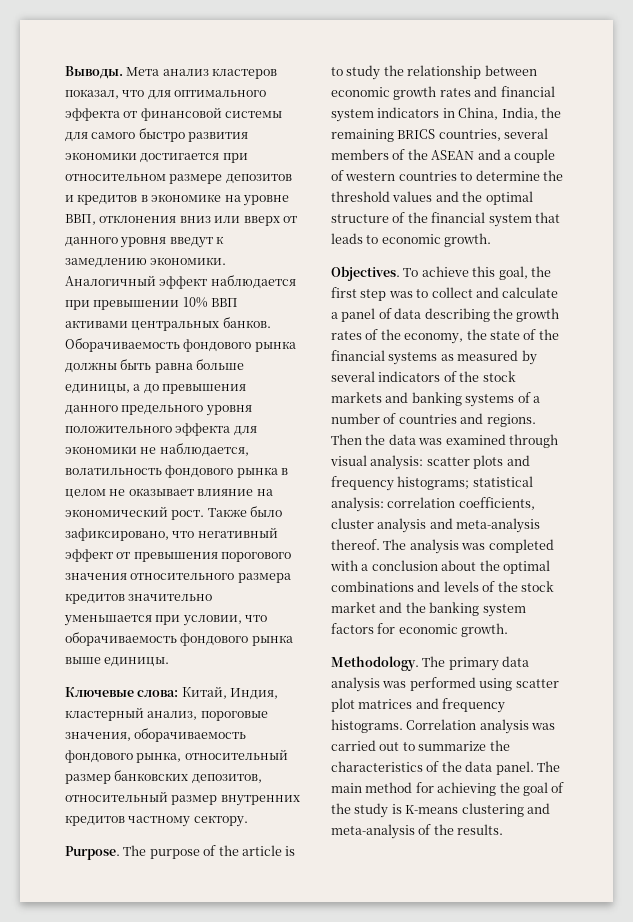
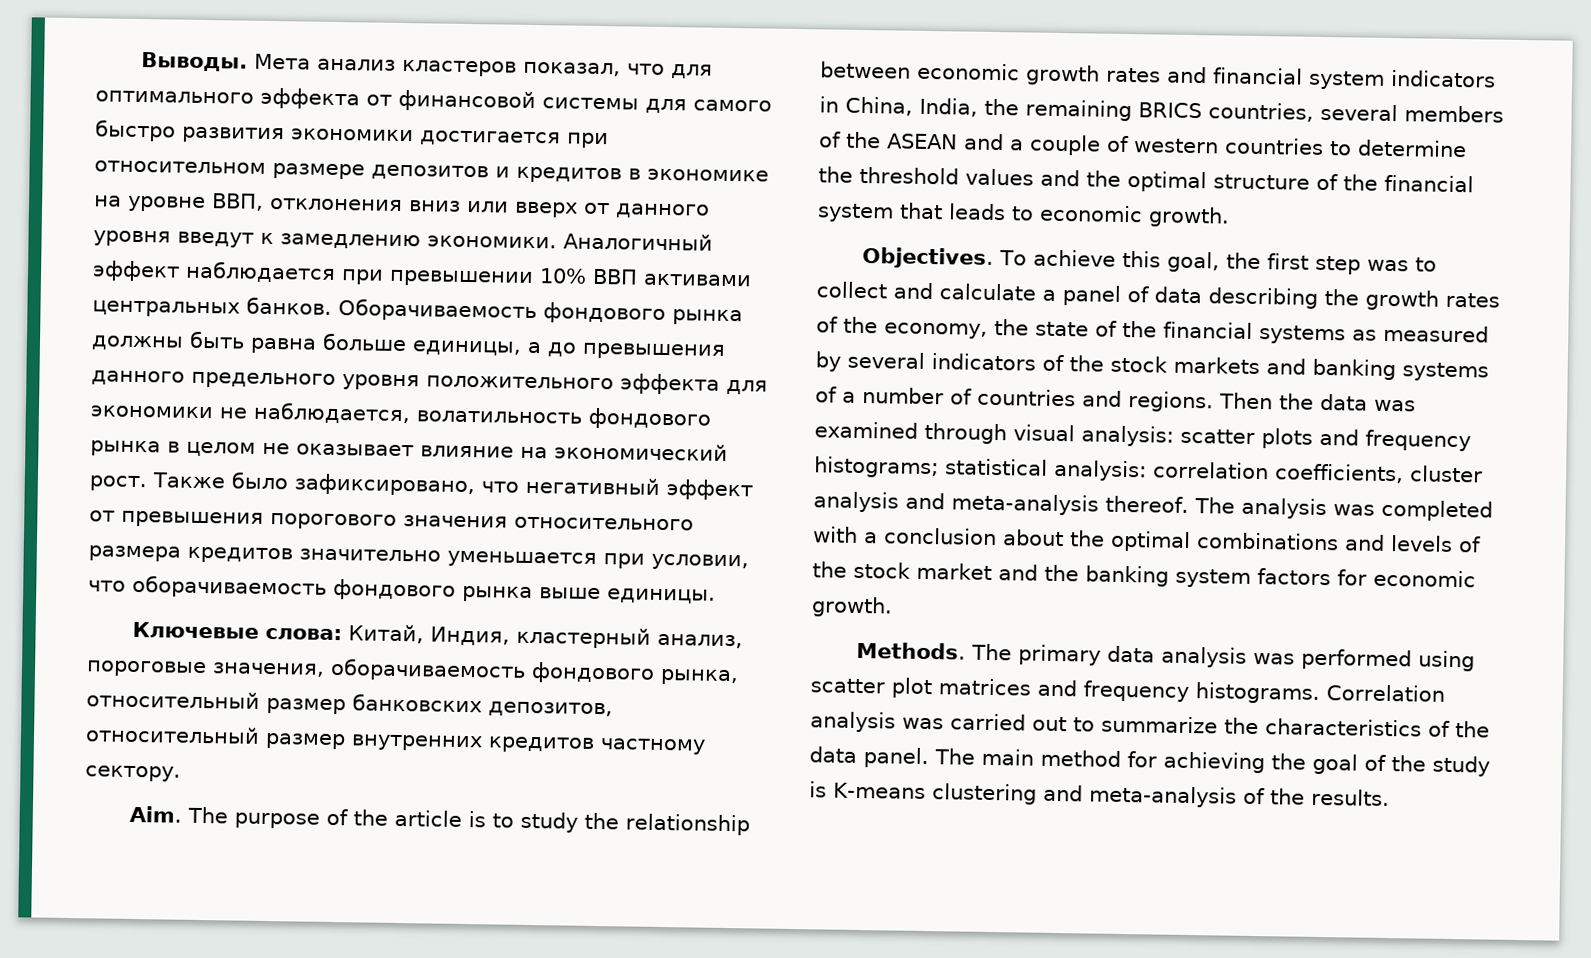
- Purpose. The purpose of the article is to study the relationship between economic growth rates and financial system indicators in China, India, the remaining BRICS countries, several members of the ASEAN and a couple of western countries to determine the threshold values and the optimal structure of the financial system that leads to economic growth.
+ Aim. The purpose of the article is to study the relationship between economic growth rates and financial system indicators in China, India, the remaining BRICS countries, several members of the ASEAN and a couple of western countries to determine the threshold values and the optimal structure of the financial system that leads to economic growth.
- Methodology.
+ Methods.

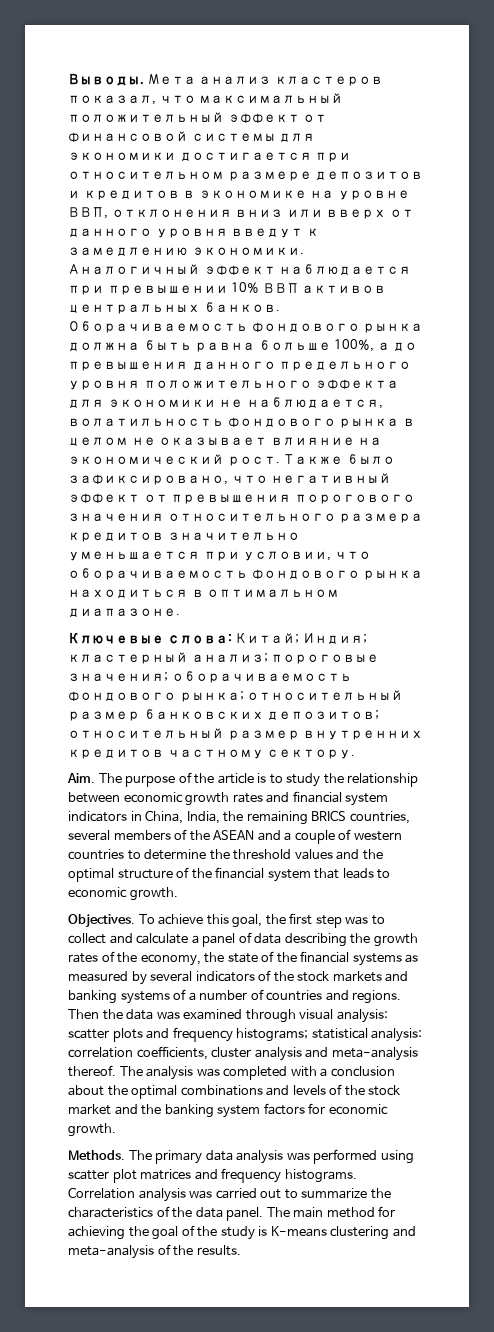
- Мета анализ кластеров показал, что для оптимального эффекта от финансовой системы для самого быстро развития экономики достигается при относительном размере депозитов и кредитов в экономике на уровне ВВП, отклонения вниз или вверх от данного уровня введут к замедлению экономики.
+ Мета анализ кластеров показал, что максимальный положительный эффект от финансовой системы для экономики достигается при относительном размере депозитов и кредитов в экономике на уровне ВВП, отклонения вниз или вверх от данного уровня введут к замедлению экономики.
- Аналогичный эффект наблюдается при превышении 10% ВВП активами центральных банков.
+ Аналогичный эффект наблюдается при превышении 10% ВВП активов центральных банков.
- Оборачиваемость фондового рынка должны быть равна больше единицы, а до превышения данного предельного уровня положительного эффекта для экономики не наблюдается, волатильность фондового рынка в целом не оказывает влияние на экономический рост.
+ Оборачиваемость фондового рынка должна быть равна больше 100%, а до превышения данного предельного уровня положительного эффекта для экономики не наблюдается, волатильность фондового рынка в целом не оказывает влияние на экономический рост.
- Также было зафиксировано, что негативный эффект от превышения порогового значения относительного размера кредитов значительно уменьшается при условии, что оборачиваемость фондового рынка выше единицы.
- Ключевые слова: Китай, Индия, кластерный анализ, пороговые значения, оборачиваемость фондового рынка, относительный размер банковских депозитов, относительный размер внутренних кредитов частному сектору.
+ Также было зафиксировано, что негативный эффект от превышения порогового значения относительного размера кредитов значительно уменьшается при условии, что оборачиваемость фондового рынка находиться в оптимальном диапазоне.
+ Ключевые слова: Китай; Индия; кластерный анализ; пороговые значения; оборачиваемость фондового рынка; относительный размер банковских депозитов; относительный размер внутренних кредитов частному сектору.

